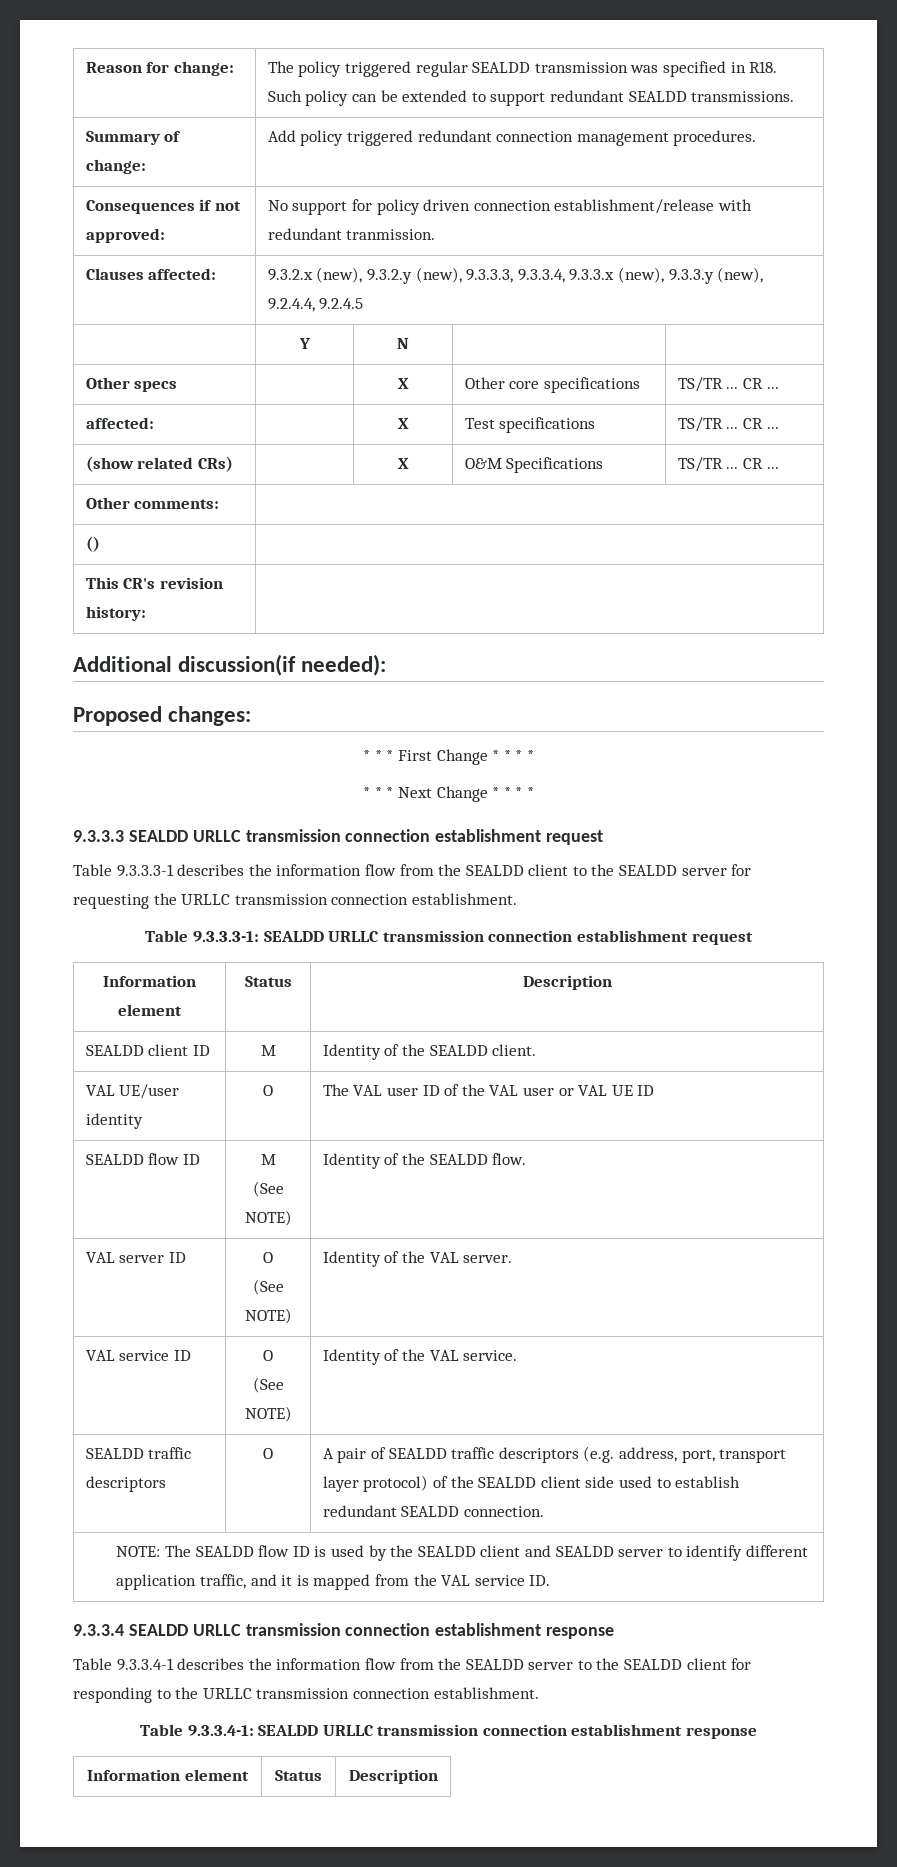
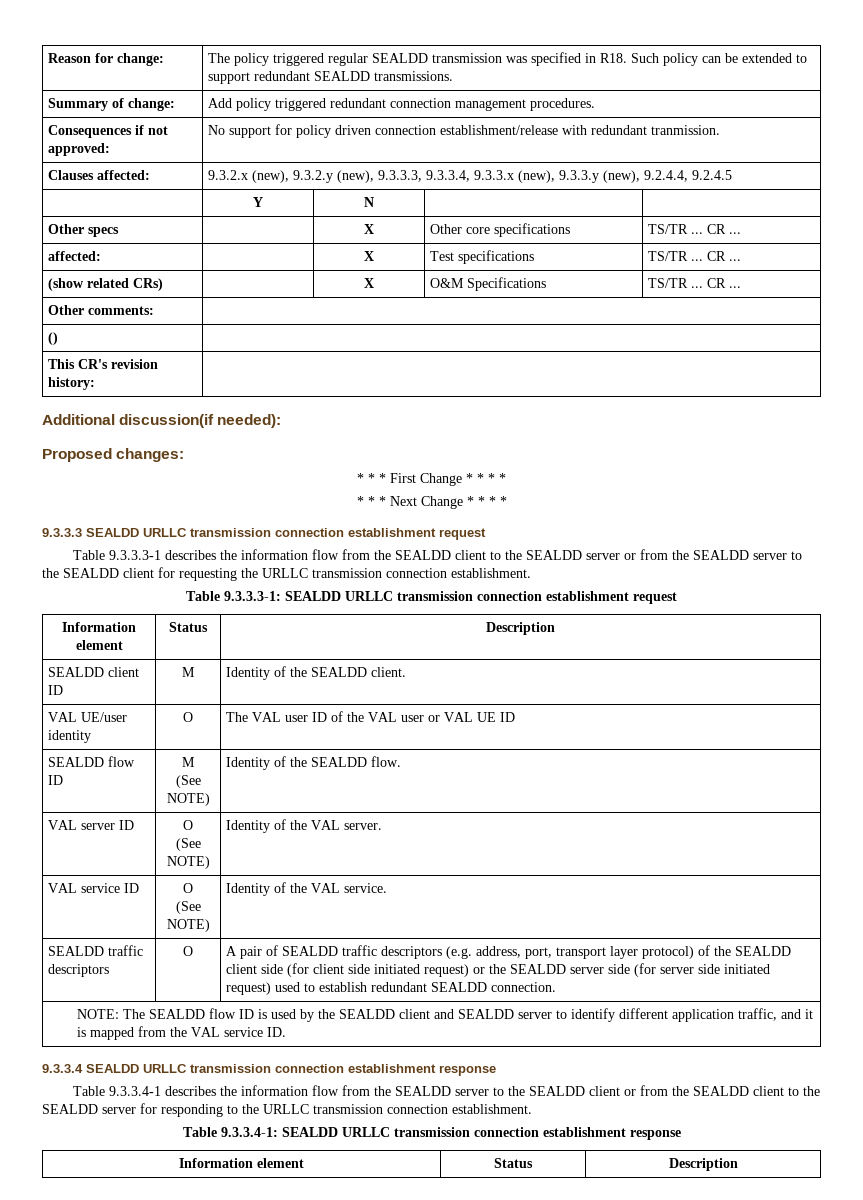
- Table 9.3.3.3-1 describes the information flow from the SEALDD client to the SEALDD server for requesting the URLLC transmission connection establishment.
+ Table 9.3.3.3-1 describes the information flow from the SEALDD client to the SEALDD server or from the SEALDD server to the SEALDD client for requesting the URLLC transmission connection establishment.
- A pair of SEALDD traffic descriptors (e.g. address, port, transport layer protocol) of the SEALDD client side used to establish redundant SEALDD connection.
+ A pair of SEALDD traffic descriptors (e.g. address, port, transport layer protocol) of the SEALDD client side (for client side initiated request) or the SEALDD server side (for server side initiated request) used to establish redundant SEALDD connection.
- Table 9.3.3.4-1 describes the information flow from the SEALDD server to the SEALDD client for responding to the URLLC transmission connection establishment.
+ Table 9.3.3.4-1 describes the information flow from the SEALDD server to the SEALDD client or from the SEALDD client to the SEALDD server for responding to the URLLC transmission connection establishment.

